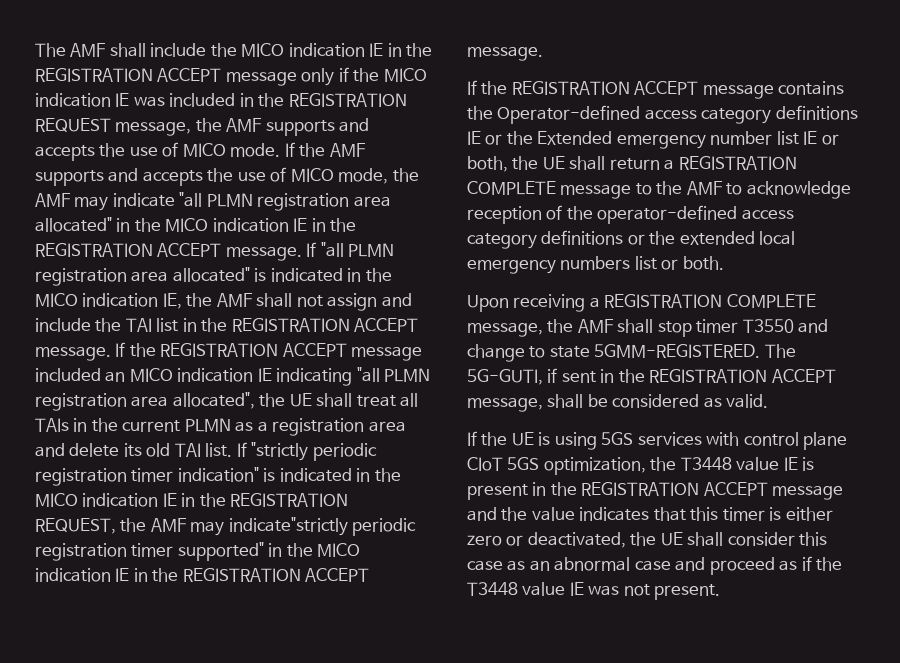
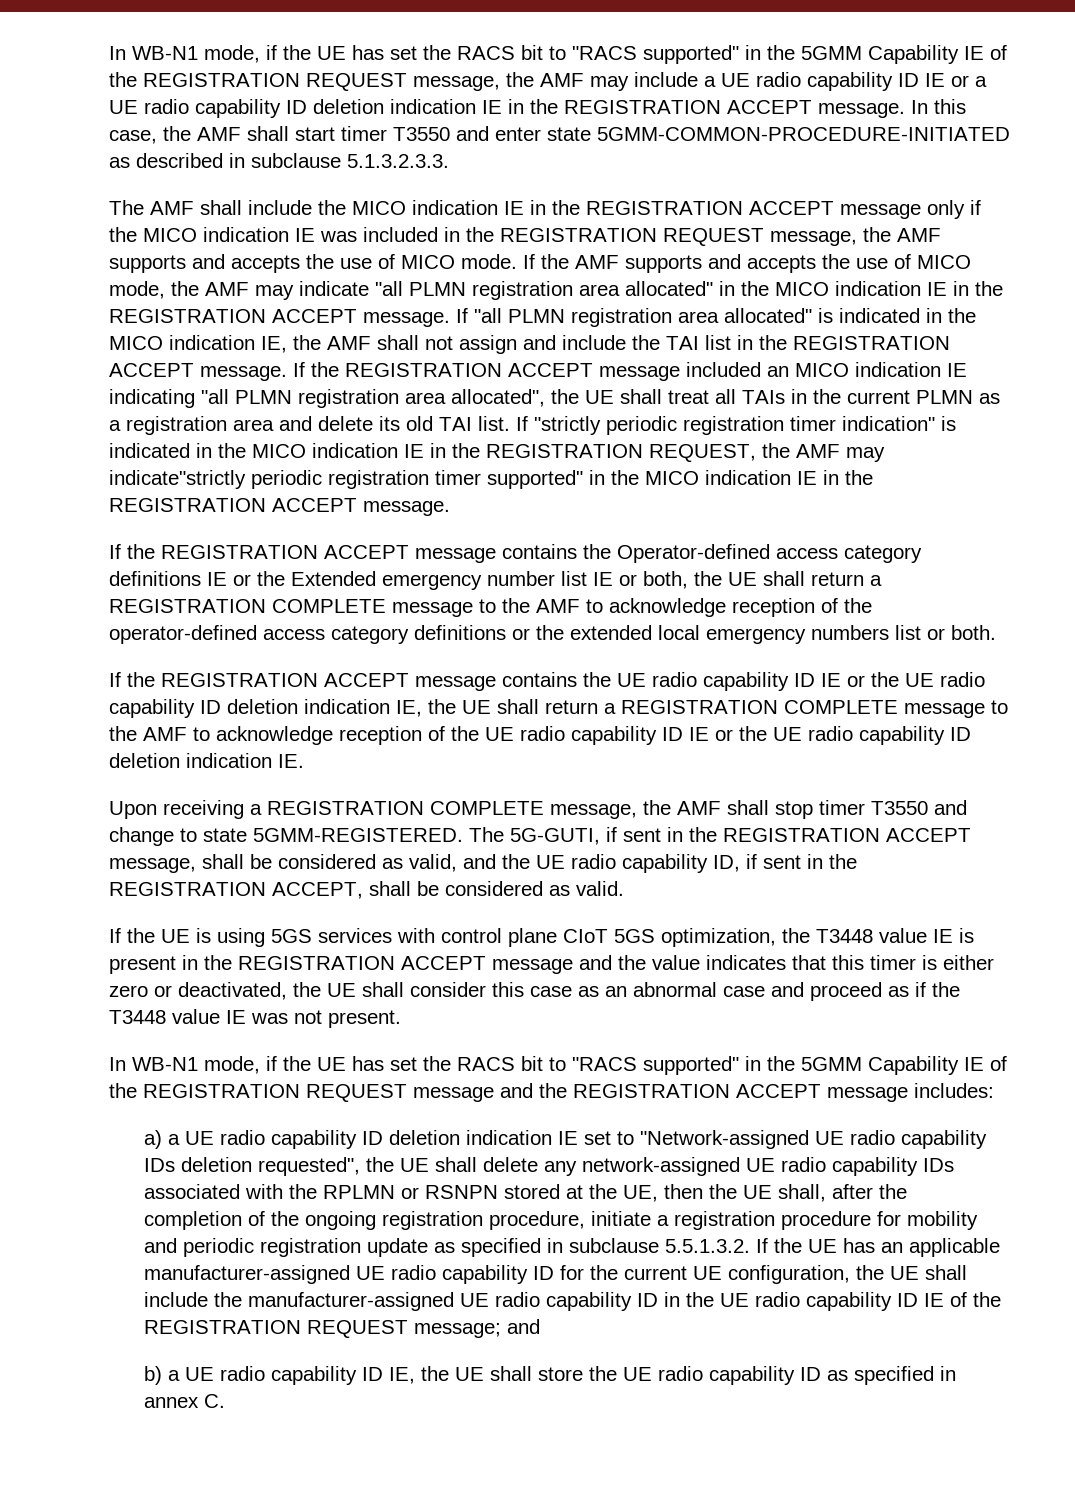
+ In WB-N1 mode, if the UE has set the RACS bit to "RACS supported" in the 5GMM Capability IE of the REGISTRATION REQUEST message, the AMF may include a UE radio capability ID IE or a UE radio capability ID deletion indication IE in the REGISTRATION ACCEPT message. In this case, the AMF shall start timer T3550 and enter state 5GMM-COMMON-PROCEDURE-INITIATED as described in subclause 5.1.3.2.3.3.
+ If the REGISTRATION ACCEPT message contains the UE radio capability ID IE or the UE radio capability ID deletion indication IE, the UE shall return a REGISTRATION COMPLETE message to the AMF to acknowledge reception of the UE radio capability ID IE or the UE radio capability ID deletion indication IE.
- The 5G-GUTI, if sent in the REGISTRATION ACCEPT message, shall be considered as valid.
+ The 5G-GUTI, if sent in the REGISTRATION ACCEPT message, shall be considered as valid, and the UE radio capability ID, if sent in the REGISTRATION ACCEPT, shall be considered as valid.
+ In WB-N1 mode, if the UE has set the RACS bit to "RACS supported" in the 5GMM Capability IE of the REGISTRATION REQUEST message and the REGISTRATION ACCEPT message includes:
+ a) a UE radio capability ID deletion indication IE set to "Network-assigned UE radio capability IDs deletion requested", the UE shall delete any network-assigned UE radio capability IDs associated with the RPLMN or RSNPN stored at the UE, then the UE shall, after the completion of the ongoing registration procedure, initiate a registration procedure for mobility and periodic registration update as specified in subclause 5.5.1.3.2. If the UE has an applicable manufacturer-assigned UE radio capability ID for the current UE configuration, the UE shall include the manufacturer-assigned UE radio capability ID in the UE radio capability ID IE of the REGISTRATION REQUEST message; and
+ b) a UE radio capability ID IE, the UE shall store the UE radio capability ID as specified in annex C.

